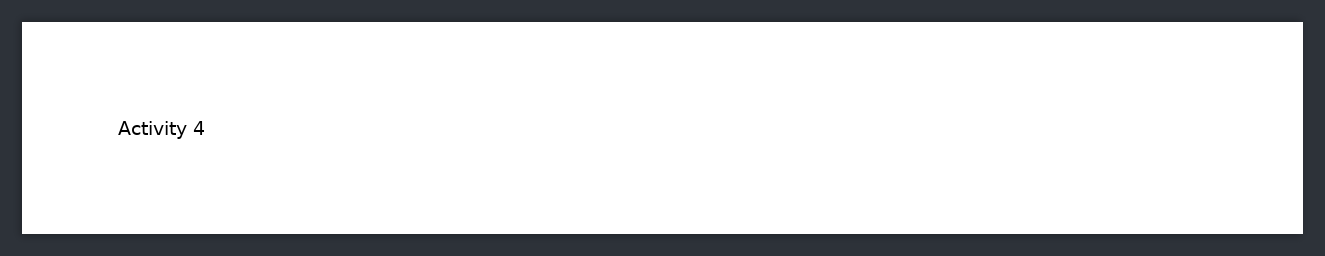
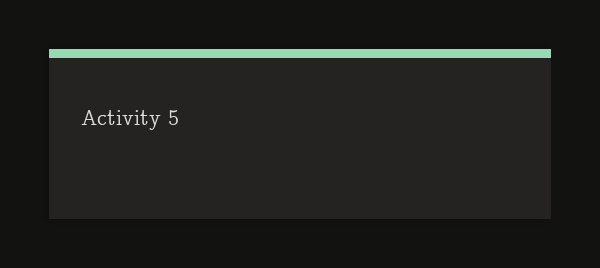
- Activity 4
+ Activity 5

